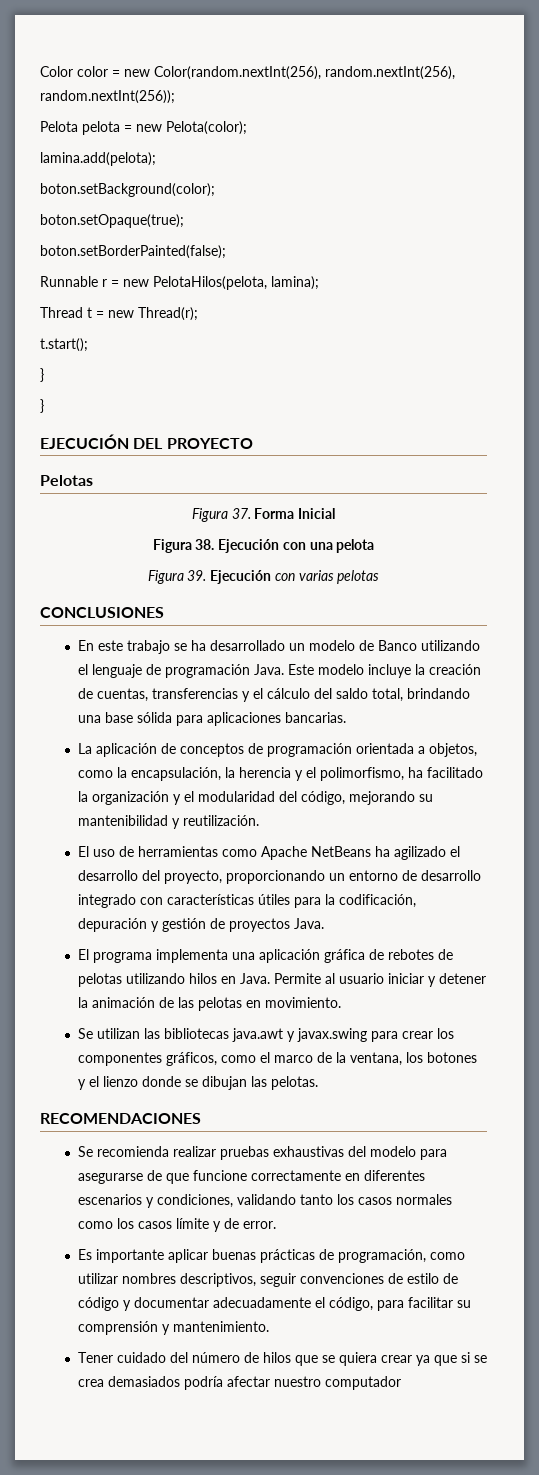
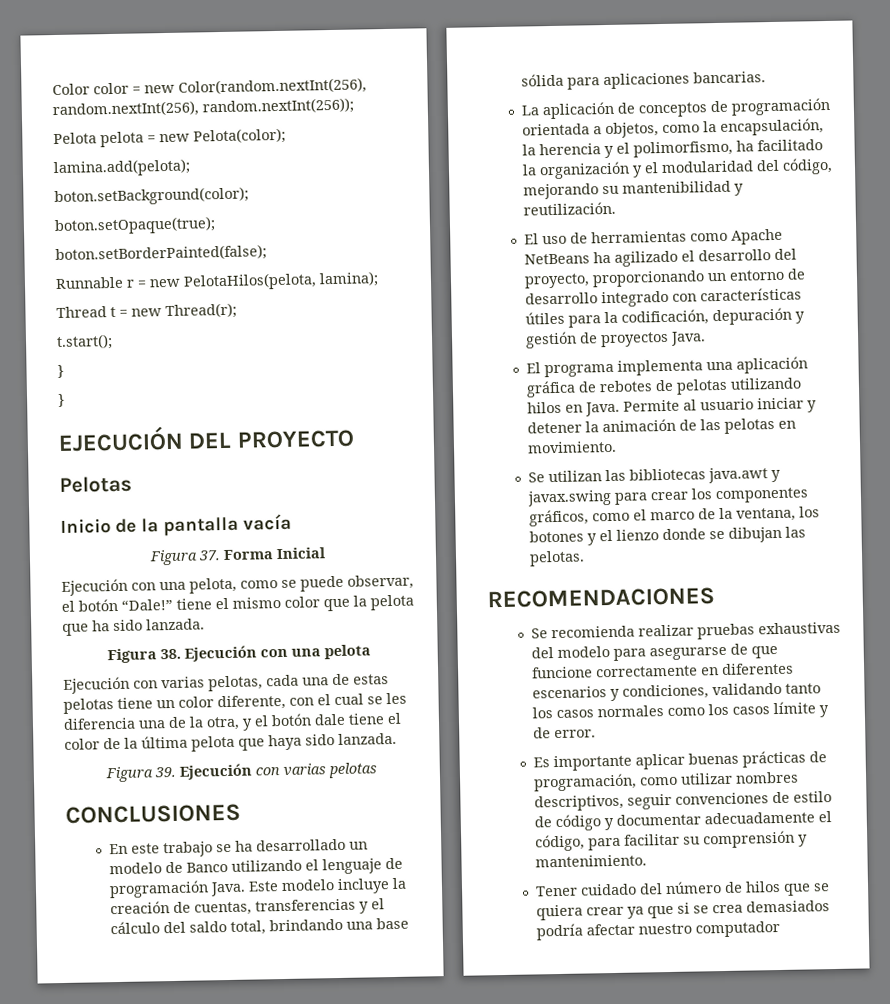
+ Inicio de la pantalla vacía
+ Ejecución con una pelota, como se puede observar, el botón “Dale!” tiene el mismo color que la pelota que ha sido lanzada.
+ Ejecución con varias pelotas, cada una de estas pelotas tiene un color diferente, con el cual se les diferencia una de la otra, y el botón dale tiene el color de la última pelota que haya sido lanzada.

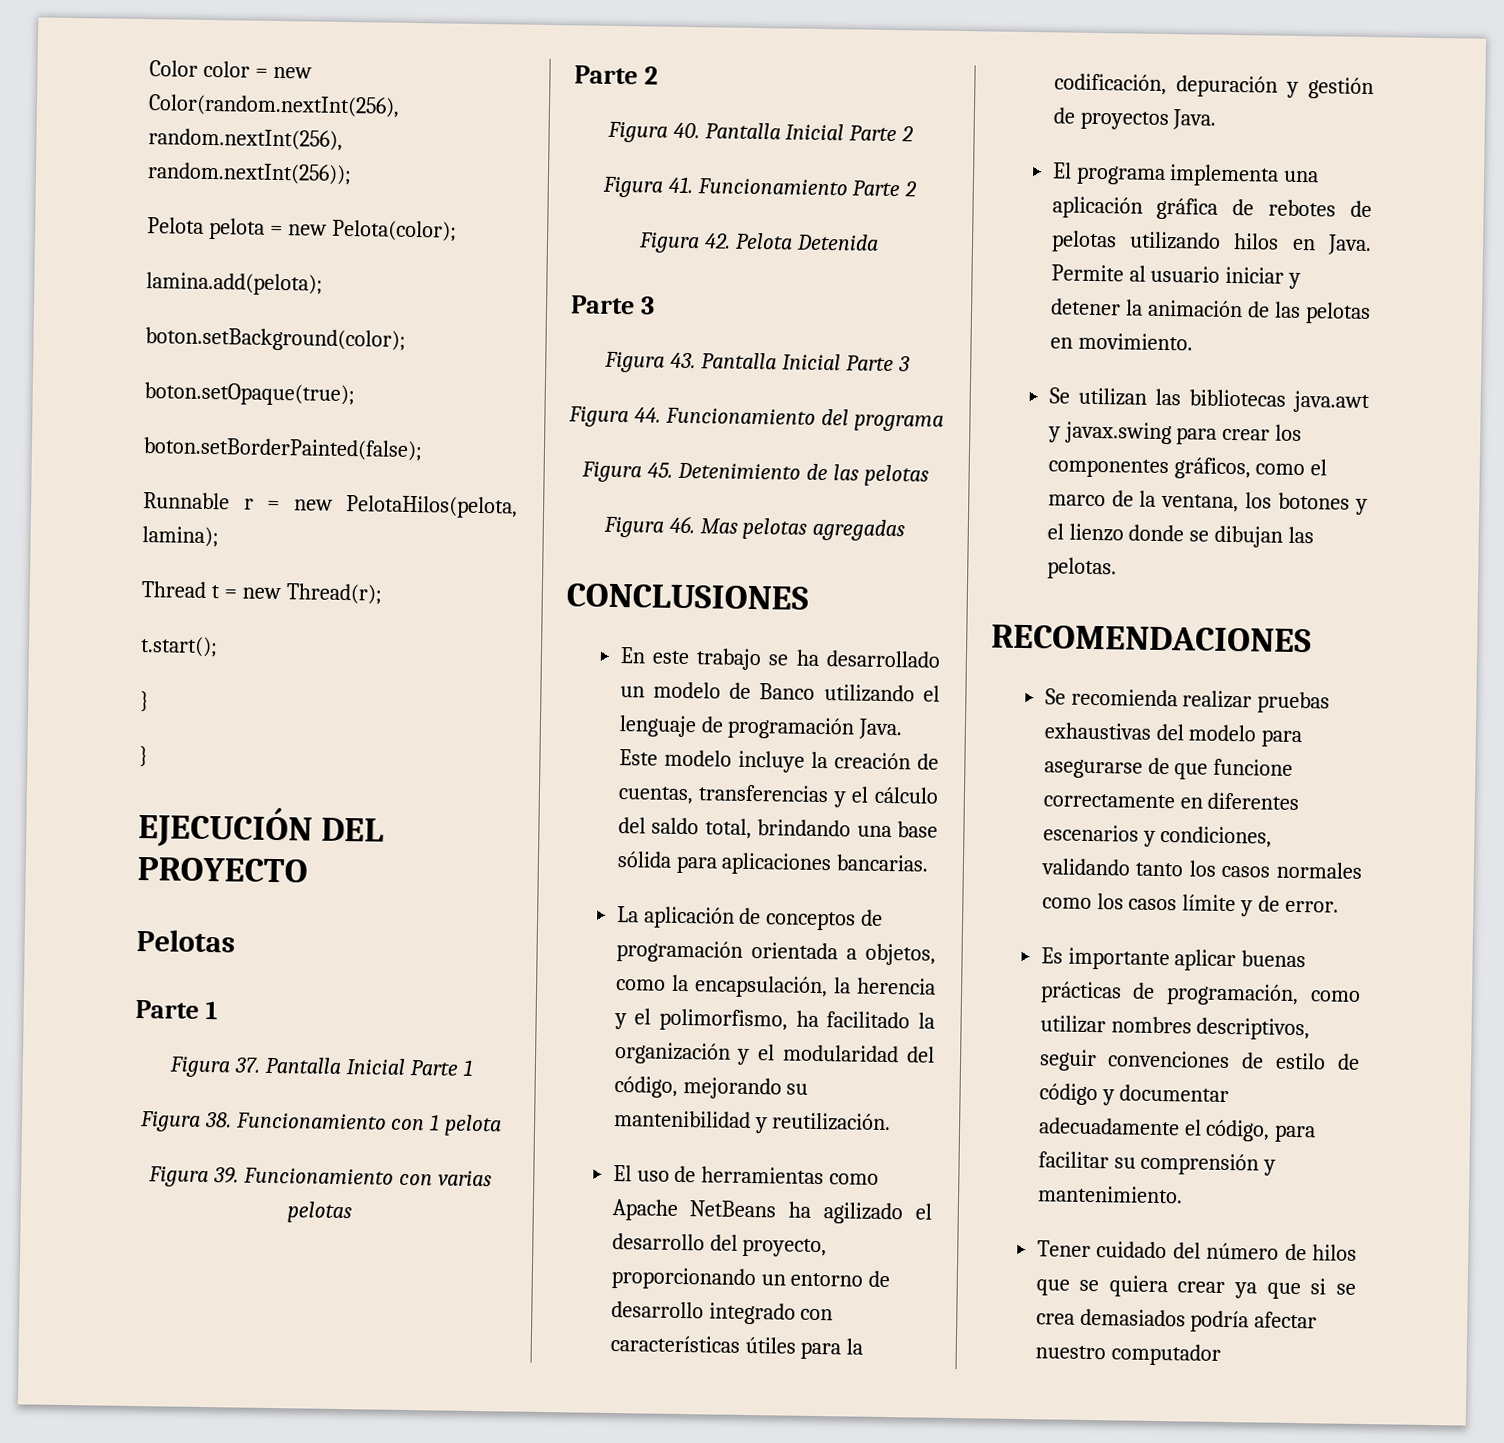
  Pelotas
- Inicio de la pantalla vacía
+ Parte 1
- Figura 37. Forma Inicial
- Ejecución con una pelota, como se puede observar, el botón “Dale!” tiene el mismo color que la pelota que ha sido lanzada.
- Figura 38. Ejecución con una pelota
- Ejecución con varias pelotas, cada una de estas pelotas tiene un color diferente, con el cual se les diferencia una de la otra, y el botón dale tiene el color de la última pelota que haya sido lanzada.
+ Figura 37. Pantalla Inicial Parte 1
+ Figura 38. Funcionamiento con 1 pelota
- Figura 39. Ejecución con varias pelotas
+ Figura 39. Funcionamiento con varias pelotas
+ Parte 2
+ Figura 40. Pantalla Inicial Parte 2
+ Figura 41. Funcionamiento Parte 2
+ Figura 42. Pelota Detenida
+ Parte 3
+ Figura 43. Pantalla Inicial Parte 3
+ Figura 44. Funcionamiento del programa
+ Figura 45. Detenimiento de las pelotas
+ Figura 46. Mas pelotas agregadas

